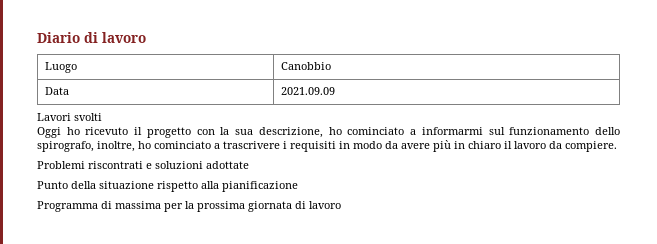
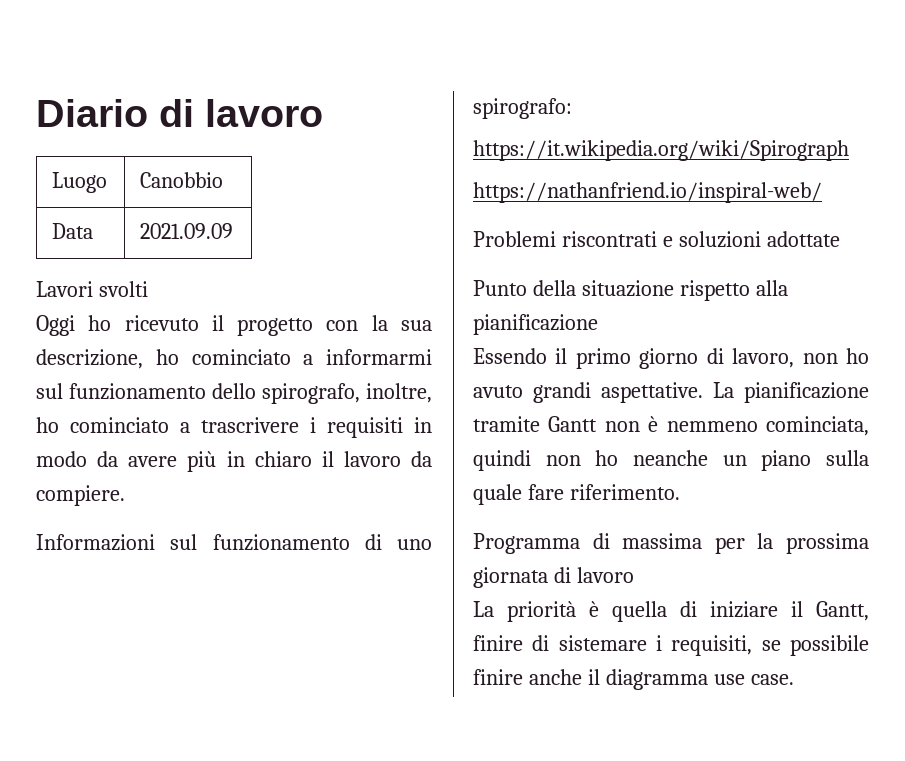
+ Informazioni sul funzionamento di uno spirografo:
+ https://it.wikipedia.org/wiki/Spirograph
+ https://nathanfriend.io/inspiral-web/
+ Essendo il primo giorno di lavoro, non ho avuto grandi aspettative. La pianificazione tramite Gantt non è nemmeno cominciata, quindi non ho neanche un piano sulla quale fare riferimento.
+ La priorità è quella di iniziare il Gantt, finire di sistemare i requisiti, se possibile finire anche il diagramma use case.

